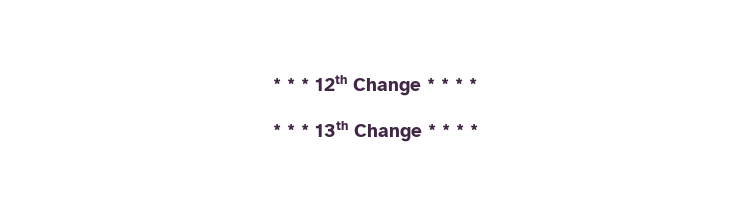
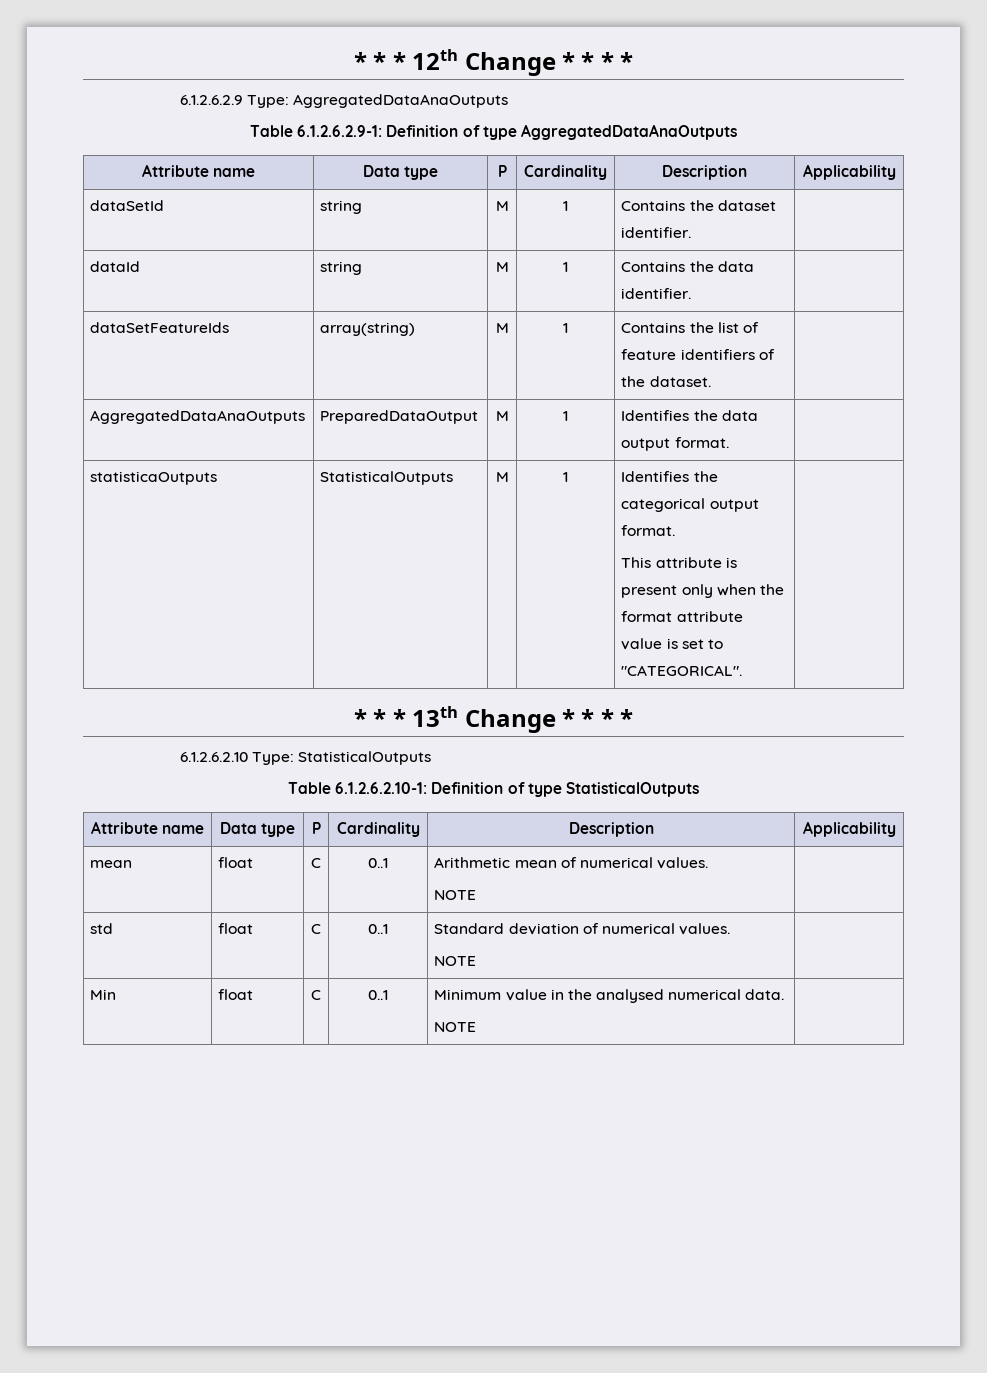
+ 6.1.2.6.2.9 Type: AggregatedDataAnaOutputs
+ Table 6.1.2.6.2.9-1: Definition of type AggregatedDataAnaOutputs
+ Attribute name | Data type | P | Cardinality | Description | Applicability
+ dataSetId | string | M | 1 | Contains the dataset identifier. |
+ dataId | string | M | 1 | Contains the data identifier. |
+ dataSetFeatureIds | array(string) | M | 1 | Contains the list of feature identifiers of the dataset. |
+ AggregatedDataAnaOutputs | PreparedDataOutput | M | 1 | Identifies the data output format. |
+ statisticaOutputs | StatisticalOutputs | M | 1 | Identifies the categorical output format.
+ This attribute is present only when the format attribute value is set to "CATEGORICAL". |
+ 6.1.2.6.2.10 Type: StatisticalOutputs
+ Table 6.1.2.6.2.10-1: Definition of type StatisticalOutputs
+ Attribute name | Data type | P | Cardinality | Description | Applicability
+ mean | float | C | 0..1 | Arithmetic mean of numerical values.
+ NOTE |
+ std | float | C | 0..1 | Standard deviation of numerical values.
+ NOTE |
+ Min | float | C | 0..1 | Minimum value in the analysed numerical data.
+ NOTE |

